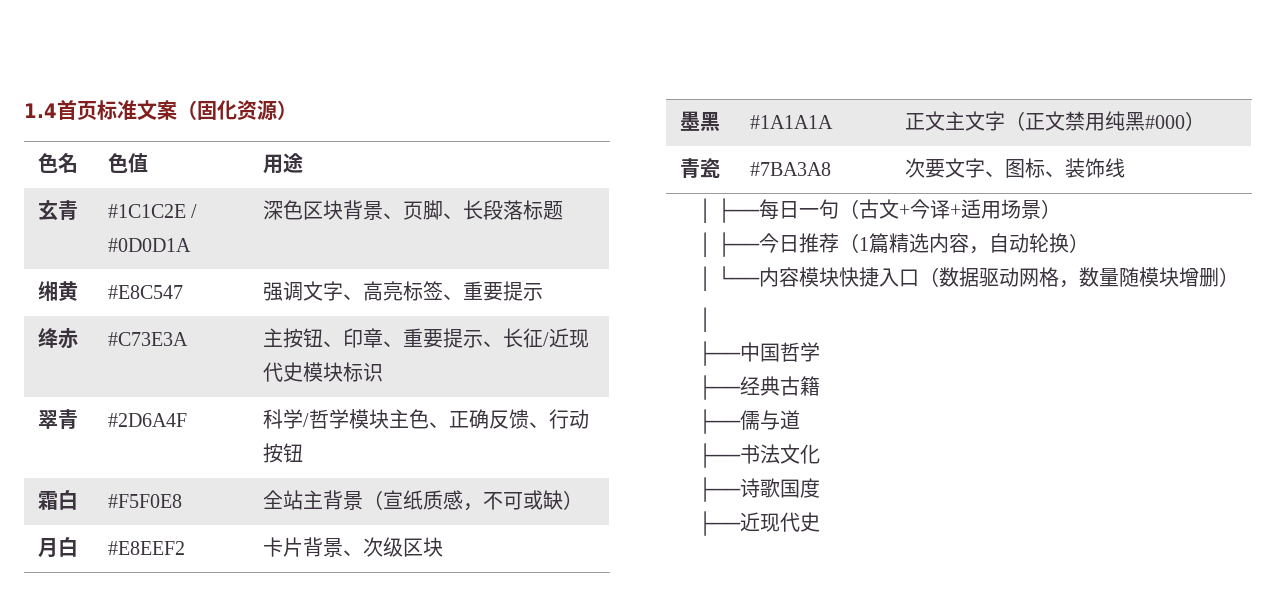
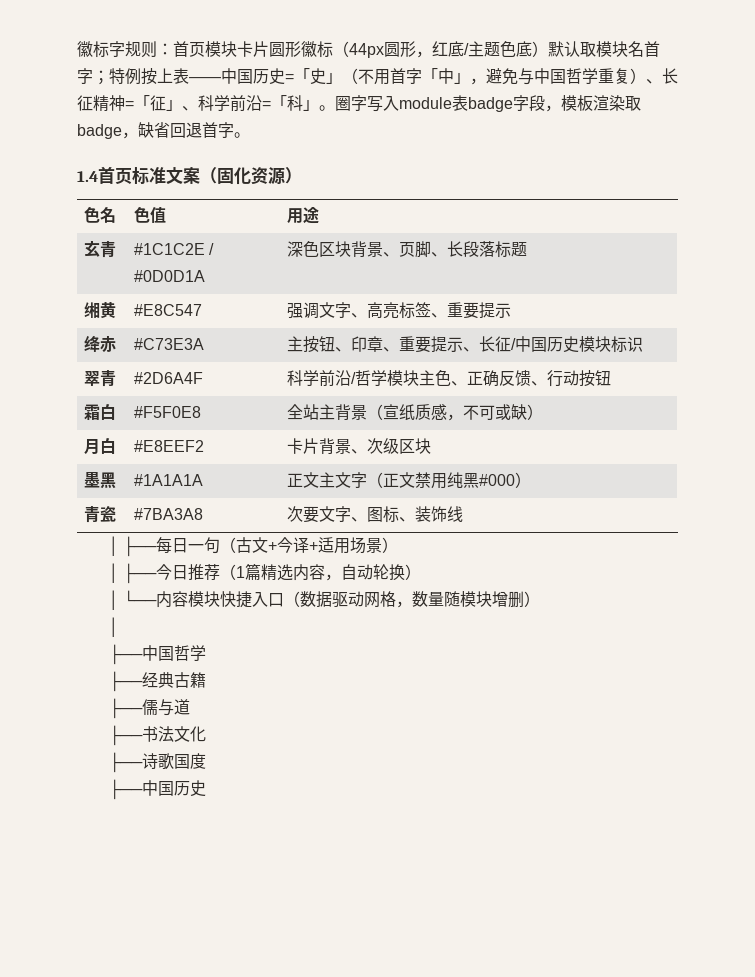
+ 徽标字规则：首页模块卡片圆形徽标（44px圆形，红底/主题色底）默认取模块名首字；特例按上表——中国历史=「史」（不用首字「中」，避免与中国哲学重复）、长征精神=「征」、科学前沿=「科」。圈字写入module表badge字段，模板渲染取badge，缺省回退首字。
- 绛赤 | #C73E3A | 主按钮、印章、重要提示、长征/近现代史模块标识
+ 绛赤 | #C73E3A | 主按钮、印章、重要提示、长征/中国历史模块标识
- 翠青 | #2D6A4F | 科学/哲学模块主色、正确反馈、行动按钮
+ 翠青 | #2D6A4F | 科学前沿/哲学模块主色、正确反馈、行动按钮
- ├──近现代史
+ ├──中国历史

